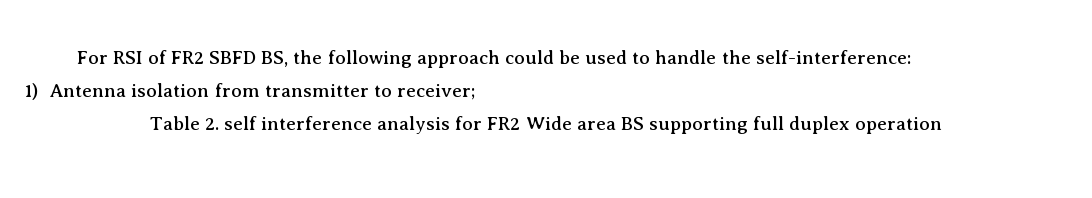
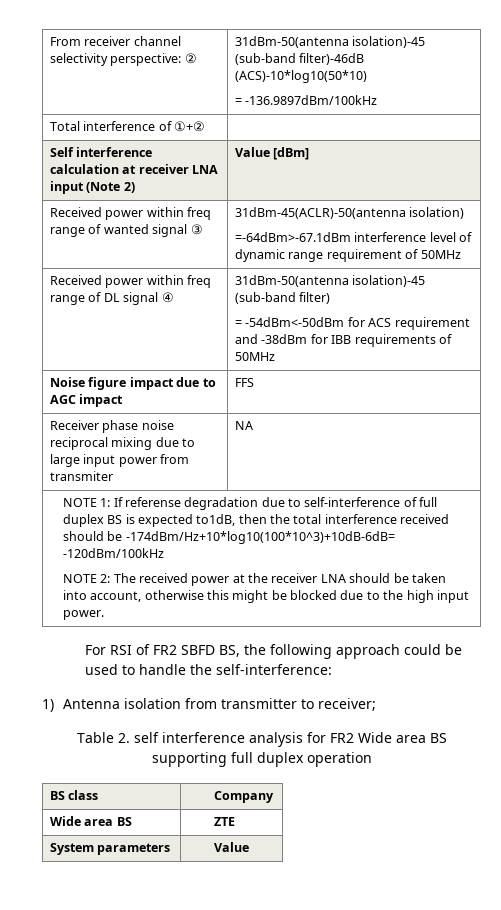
+ From receiver channel selectivity perspective: ② | 31dBm-50(antenna isolation)-45 (sub-band filter)-46dB (ACS)-10*log10(50*10)
+ = -136.9897dBm/100kHz
+ Total interference of ①+② |
+ Self interference calculation at receiver LNA input (Note 2) | Value [dBm]
+ Received power within freq range of wanted signal ③ | 31dBm-45(ACLR)-50(antenna isolation)
+ =-64dBm>-67.1dBm interference level of dynamic range requirement of 50MHz
+ Received power within freq range of DL signal ④ | 31dBm-50(antenna isolation)-45 (sub-band filter)
+ = -54dBm<-50dBm for ACS requirement and -38dBm for IBB requirements of 50MHz
+ Noise figure impact due to AGC impact | FFS
+ Receiver phase noise reciprocal mixing due to large input power from transmiter | NA
+ NOTE 1: If referense degradation due to self-interference of full duplex BS is expected to1dB, then the total interference received should be -174dBm/Hz+10*log10(100*10^3)+10dB-6dB= -120dBm/100kHz
+ NOTE 2: The received power at the receiver LNA should be taken into account, otherwise this might be blocked due to the high input power.
+ BS class | Company
+ Wide area BS | ZTE
+ System parameters | Value

